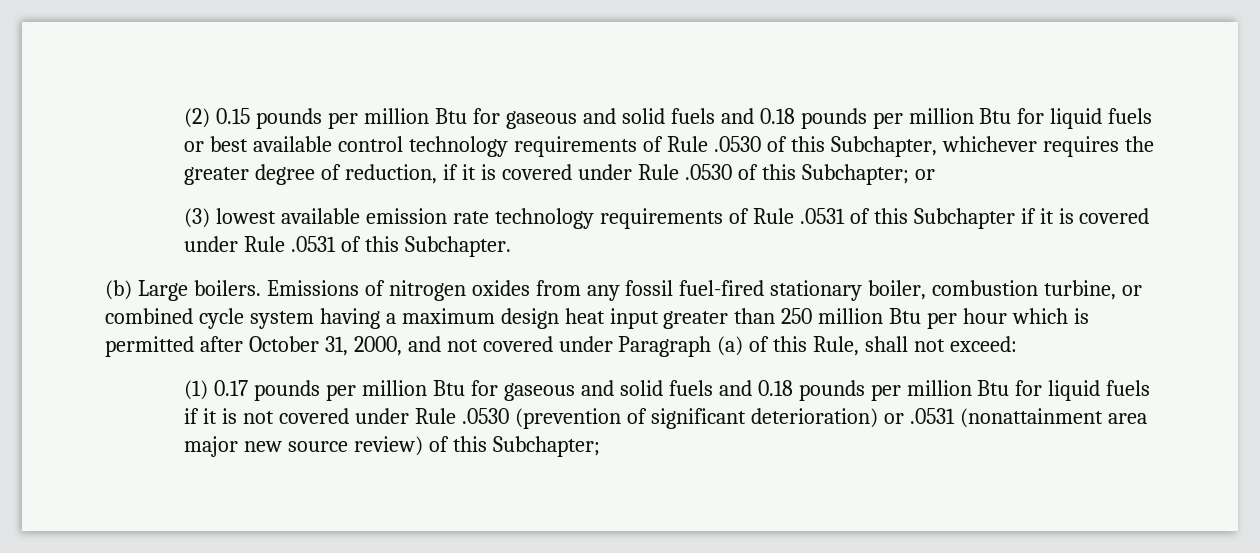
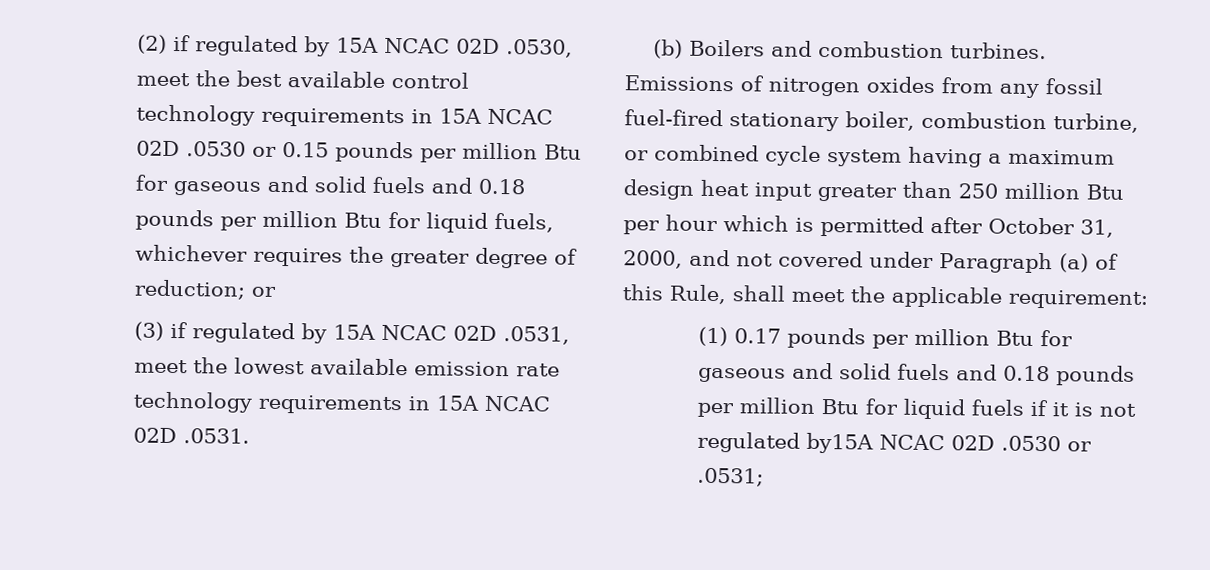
- (2) 0.15 pounds per million Btu for gaseous and solid fuels and 0.18 pounds per million Btu for liquid fuels or best available control technology requirements of Rule .0530 of this Subchapter, whichever requires the greater degree of reduction, if it is covered under Rule .0530 of this Subchapter; or
- (3) lowest available emission rate technology requirements of Rule .0531 of this Subchapter if it is covered under Rule .0531 of this Subchapter.
- (b) Large boilers.
+ (2) if regulated by 15A NCAC 02D .0530, meet the best available control technology requirements in 15A NCAC 02D .0530 or 0.15 pounds per million Btu for gaseous and solid fuels and 0.18 pounds per million Btu for liquid fuels, whichever requires the greater degree of reduction; or
+ (3) if regulated by 15A NCAC 02D .0531, meet the lowest available emission rate technology requirements in 15A NCAC 02D .0531.
+ (b) Boilers and combustion turbines.
- Emissions of nitrogen oxides from any fossil fuel-fired stationary boiler, combustion turbine, or combined cycle system having a maximum design heat input greater than 250 million Btu per hour which is permitted after October 31, 2000, and not covered under Paragraph (a) of this Rule, shall not exceed:
+ Emissions of nitrogen oxides from any fossil fuel-fired stationary boiler, combustion turbine, or combined cycle system having a maximum design heat input greater than 250 million Btu per hour which is permitted after October 31, 2000, and not covered under Paragraph (a) of this Rule, shall meet the applicable requirement:
- (1) 0.17 pounds per million Btu for gaseous and solid fuels and 0.18 pounds per million Btu for liquid fuels if it is not covered under Rule .0530 (prevention of significant deterioration) or .0531 (nonattainment area major new source review) of this Subchapter;
+ (1) 0.17 pounds per million Btu for gaseous and solid fuels and 0.18 pounds per million Btu for liquid fuels if it is not regulated by15A NCAC 02D .0530 or .0531;

